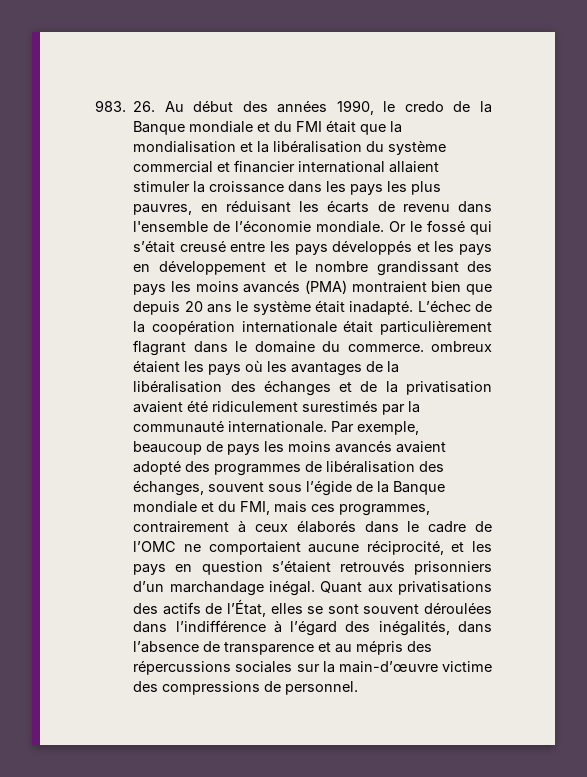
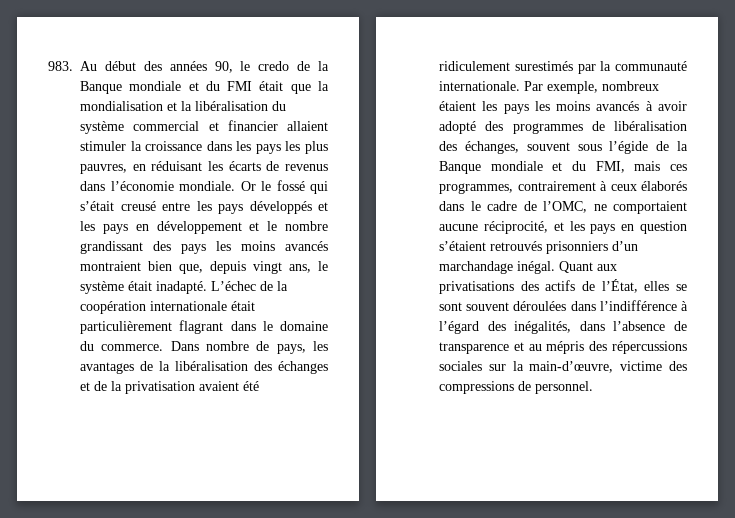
- 983. 26. Au début des années 1990, le credo de la Banque mondiale et du FMI était que la mondialisation et la libéralisation du système commercial et financier international allaient stimuler la croissance dans les pays les plus pauvres, en réduisant les écarts de revenu dans l'ensemble de l’économie mondiale.
+ 983. Au début des années 90, le credo de la Banque mondiale et du FMI était que la mondialisation et la libéralisation du système commercial et financier allaient stimuler la croissance dans les pays les plus pauvres, en réduisant les écarts de revenus dans l’économie mondiale.
- Or le fossé qui s’était creusé entre les pays développés et les pays en développement et le nombre grandissant des pays les moins avancés (PMA) montraient bien que depuis 20 ans le système était inadapté.
+ Or le fossé qui s’était creusé entre les pays développés et les pays en développement et le nombre grandissant des pays les moins avancés montraient bien que, depuis vingt ans, le système était inadapté.
- L’échec de la coopération internationale était particulièrement flagrant dans le domaine du commerce. ombreux étaient les pays où les avantages de la libéralisation des échanges et de la privatisation avaient été ridiculement surestimés par la communauté internationale.
+ L’échec de la coopération internationale était particulièrement flagrant dans le domaine du commerce. Dans nombre de pays, les avantages de la libéralisation des échanges et de la privatisation avaient été ridiculement surestimés par la communauté internationale.
- Par exemple, beaucoup de pays les moins avancés avaient adopté des programmes de libéralisation des échanges, souvent sous l’égide de la Banque mondiale et du FMI, mais ces programmes, contrairement à ceux élaborés dans le cadre de l’OMC ne comportaient aucune réciprocité, et les pays en question s’étaient retrouvés prisonniers d’un marchandage inégal.
+ Par exemple, nombreux étaient les pays les moins avancés à avoir adopté des programmes de libéralisation des échanges, souvent sous l’égide de la Banque mondiale et du FMI, mais ces programmes, contrairement à ceux élaborés dans le cadre de l’OMC, ne comportaient aucune réciprocité, et les pays en question s’étaient retrouvés prisonniers d’un marchandage inégal.
- Quant aux privatisations des actifs de l’État, elles se sont souvent déroulées dans l’indifférence à l’égard des inégalités, dans l’absence de transparence et au mépris des répercussions sociales sur la main-d’œuvre victime des compressions de personnel.
+ Quant aux privatisations des actifs de l’État, elles se sont souvent déroulées dans l’indifférence à l’égard des inégalités, dans l’absence de transparence et au mépris des répercussions sociales sur la main-d’œuvre, victime des compressions de personnel.

